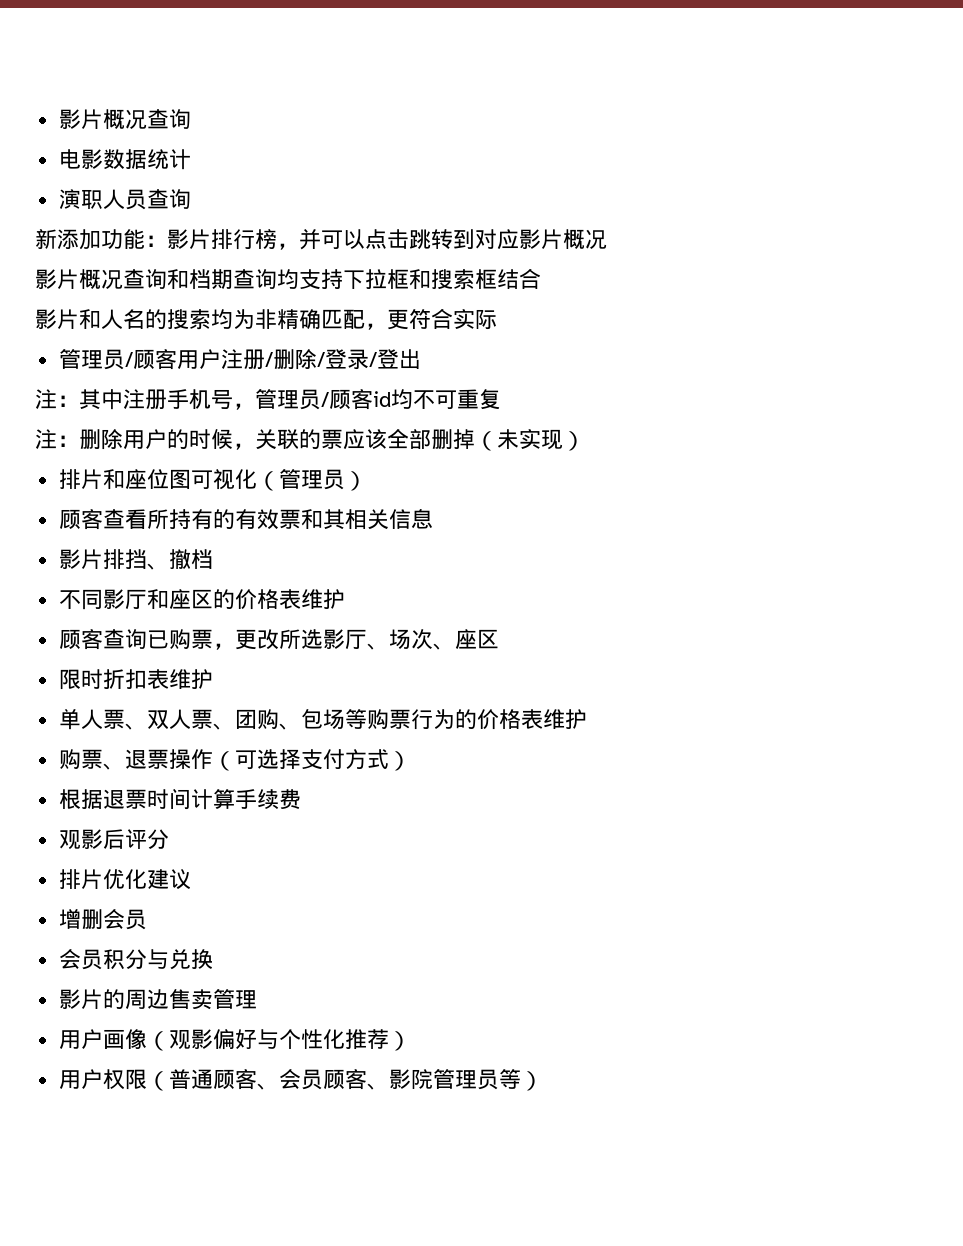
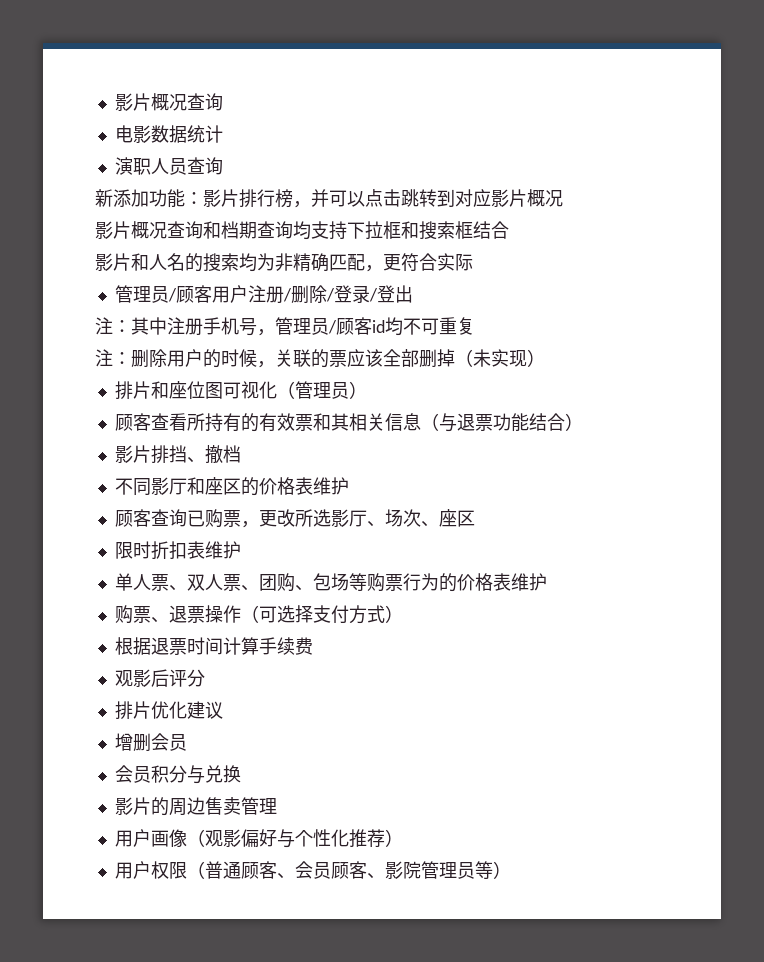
- 顾客查看所持有的有效票和其相关信息
+ 顾客查看所持有的有效票和其相关信息（与退票功能结合）

